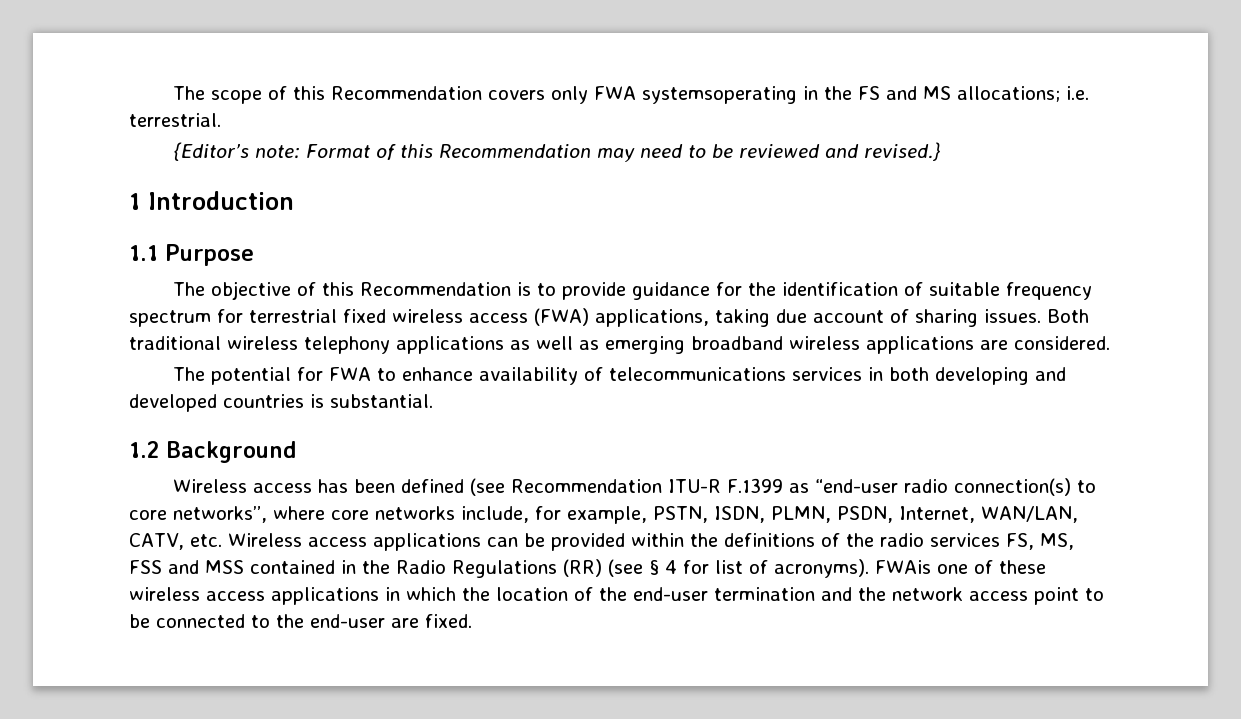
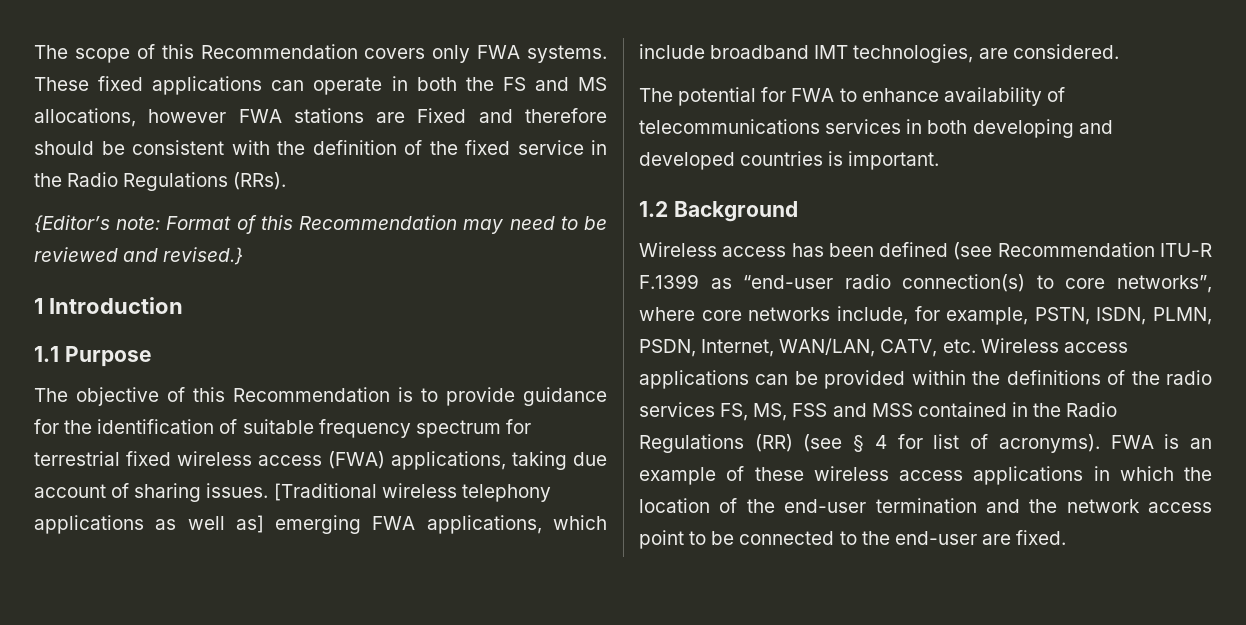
- The scope of this Recommendation covers only FWA systemsoperating in the FS and MS allocations; i.e. terrestrial.
+ The scope of this Recommendation covers only FWA systems. These fixed applications can operate in both the FS and MS allocations, however FWA stations are Fixed and therefore should be consistent with the definition of the fixed service in the Radio Regulations (RRs).
- Both traditional wireless telephony applications as well as emerging broadband wireless applications are considered.
+ [Traditional wireless telephony applications as well as] emerging FWA applications, which include broadband IMT technologies, are considered.
- The potential for FWA to enhance availability of telecommunications services in both developing and developed countries is substantial.
+ The potential for FWA to enhance availability of telecommunications services in both developing and developed countries is important.
- FWAis one of these wireless access applications in which the location of the end-user termination and the network access point to be connected to the end-user are fixed.
+ FWA is an example of these wireless access applications in which the location of the end-user termination and the network access point to be connected to the end-user are fixed.

